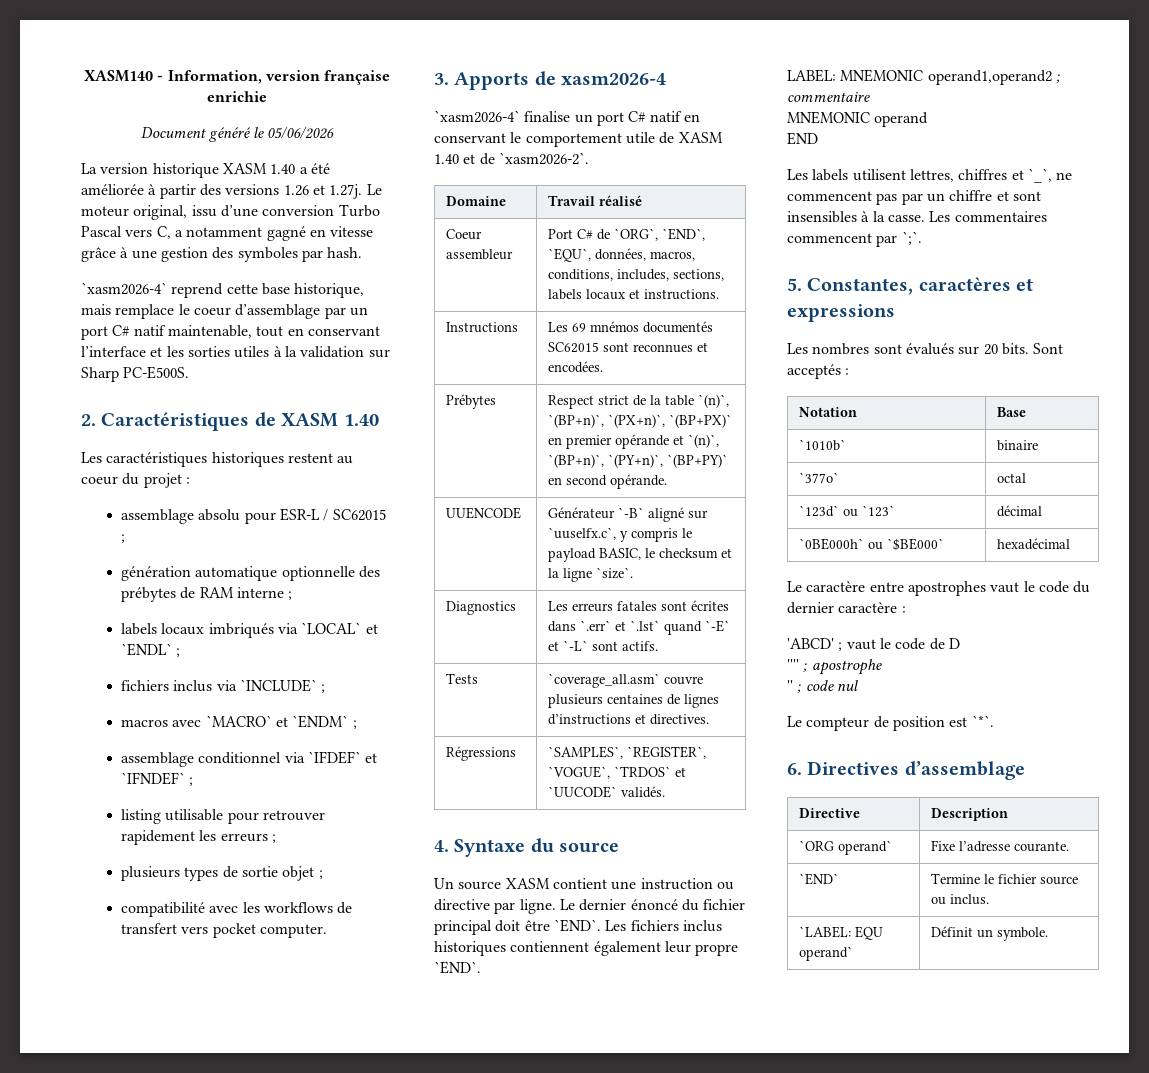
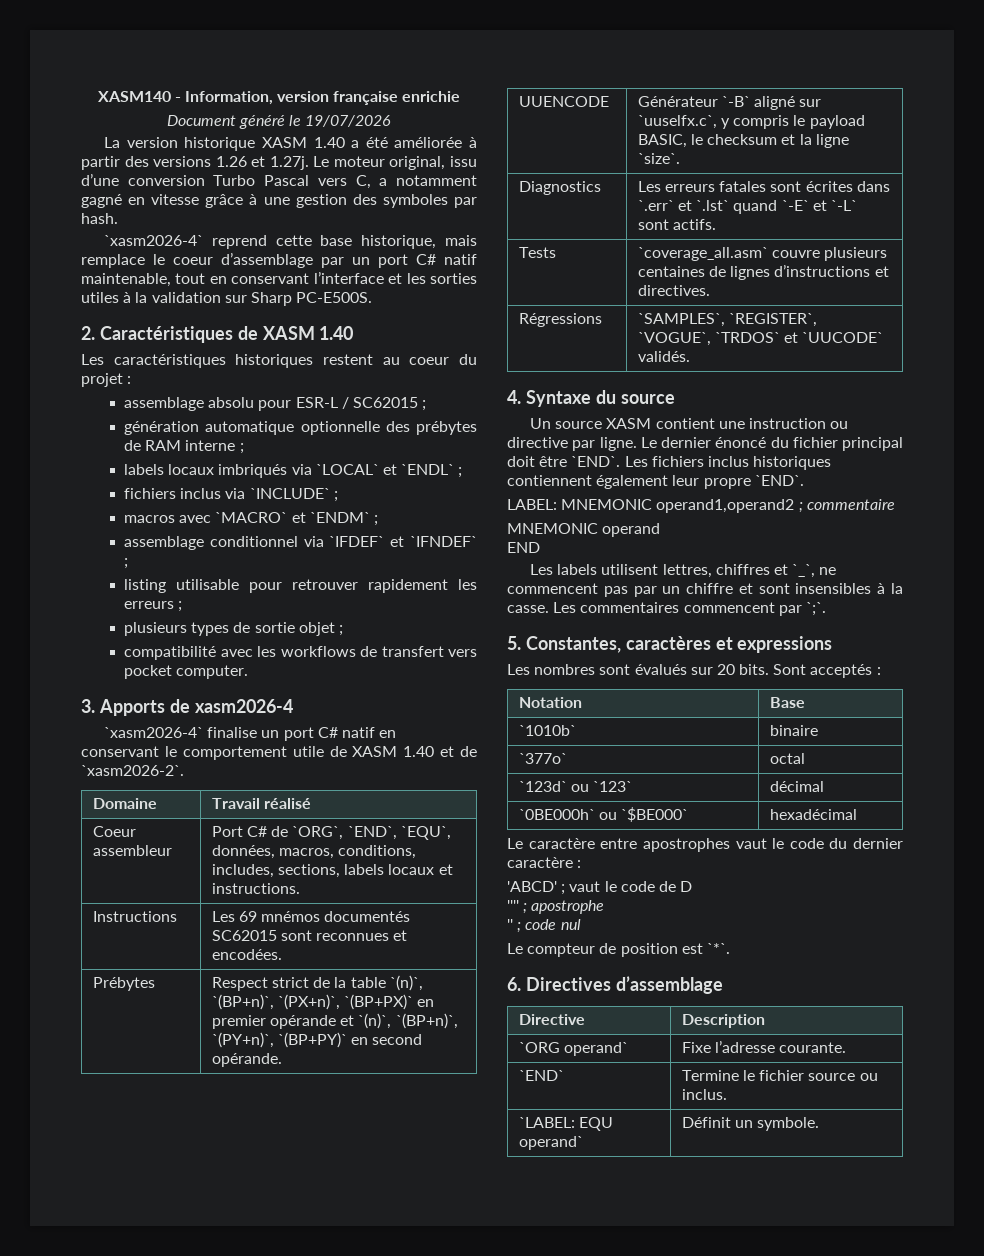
- Document généré le 05/06/2026
+ Document généré le 19/07/2026

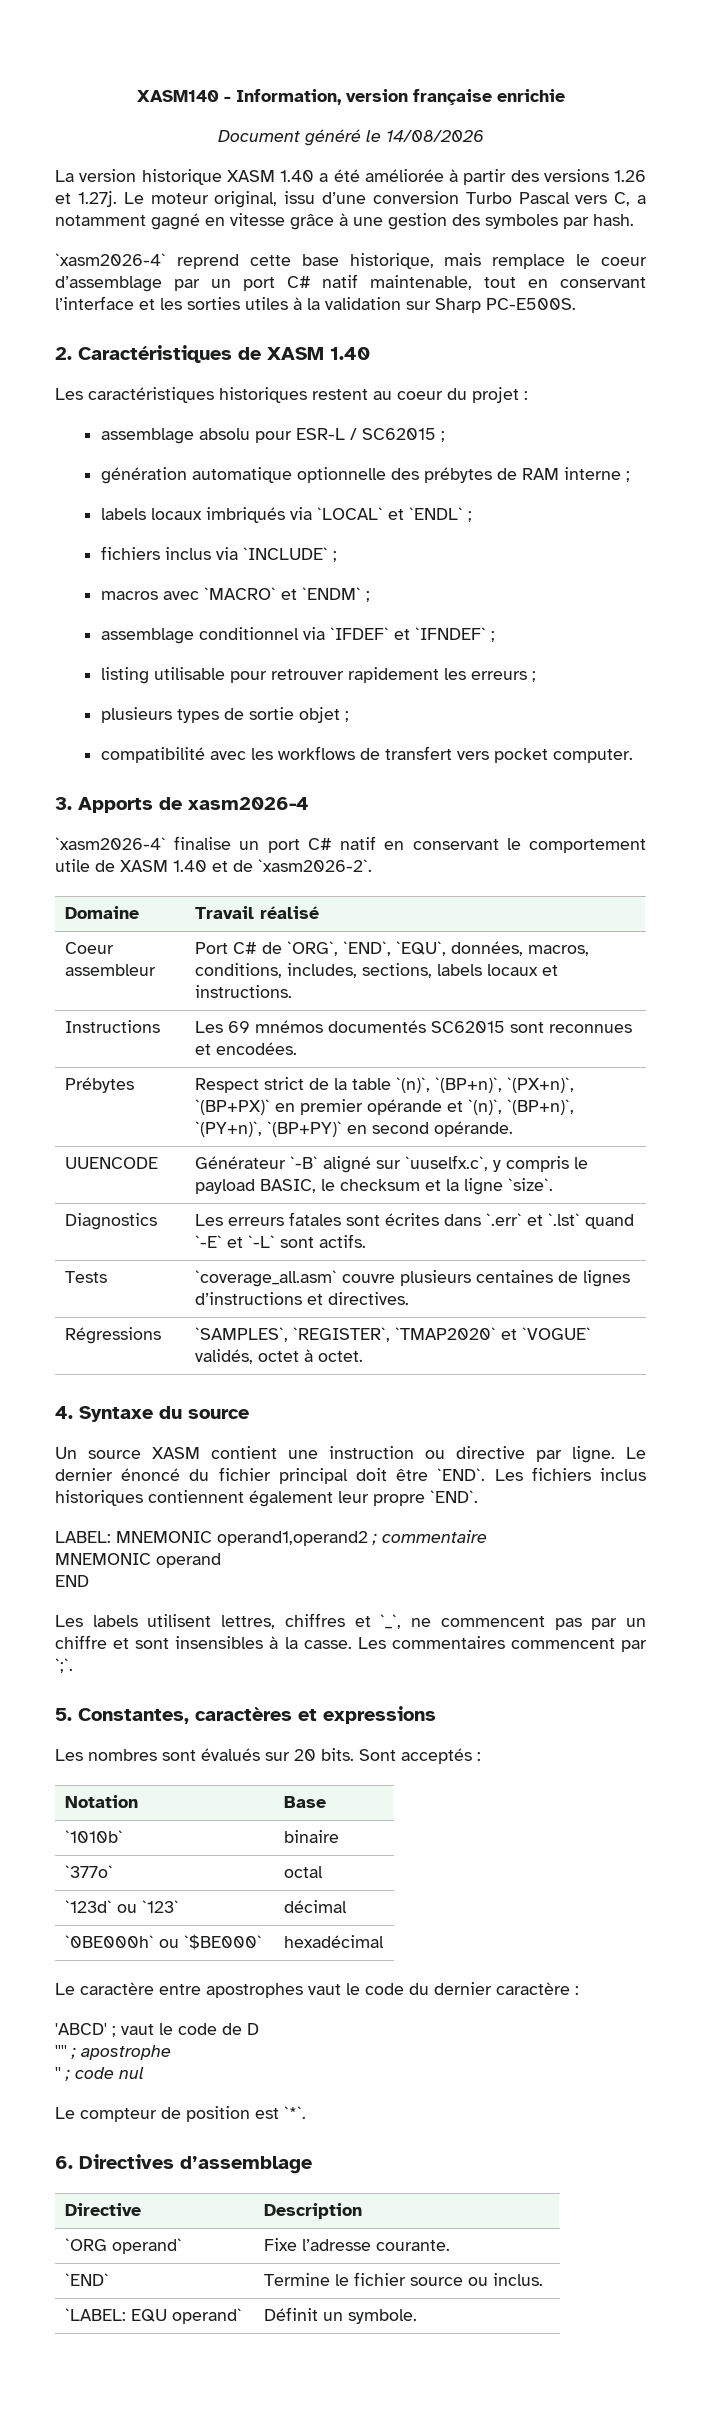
- Document généré le 19/07/2026
+ Document généré le 14/08/2026
- Régressions | `SAMPLES`, `REGISTER`, `VOGUE`, `TRDOS` et `UUCODE` validés.
+ Régressions | `SAMPLES`, `REGISTER`, `TMAP2020` et `VOGUE` validés, octet à octet.

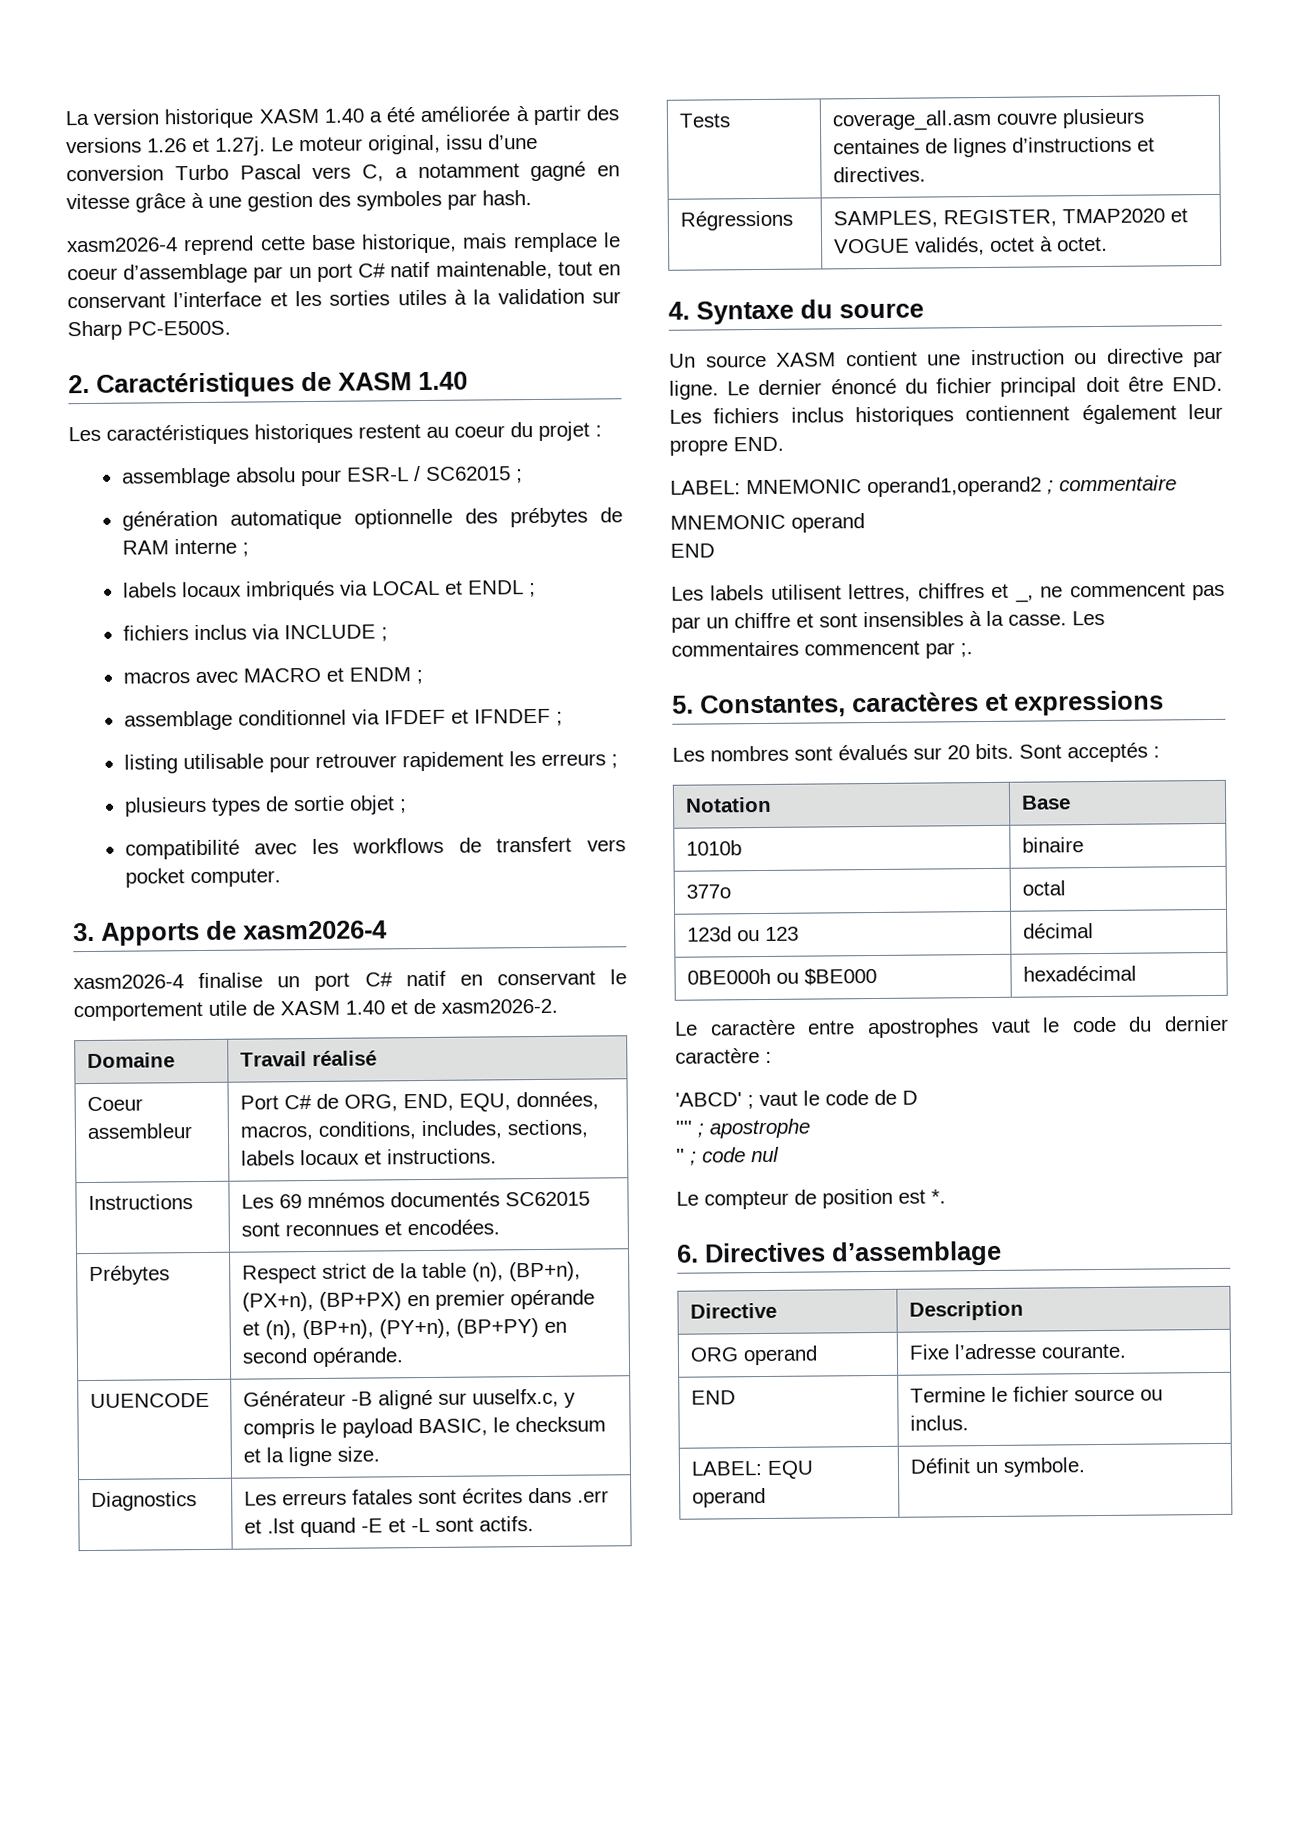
- XASM140 - Information, version française enrichie
- Document généré le 14/08/2026
- `xasm2026-4` reprend cette base historique, mais remplace le coeur d’assemblage par un port C# natif maintenable, tout en conservant l’interface et les sorties utiles à la validation sur Sharp PC-E500S.
+ xasm2026-4 reprend cette base historique, mais remplace le coeur d’assemblage par un port C# natif maintenable, tout en conservant l’interface et les sorties utiles à la validation sur Sharp PC-E500S.
- labels locaux imbriqués via `LOCAL` et `ENDL` ;
+ labels locaux imbriqués via LOCAL et ENDL ;
- fichiers inclus via `INCLUDE` ;
+ fichiers inclus via INCLUDE ;
- macros avec `MACRO` et `ENDM` ;
+ macros avec MACRO et ENDM ;
- assemblage conditionnel via `IFDEF` et `IFNDEF` ;
+ assemblage conditionnel via IFDEF et IFNDEF ;
- `xasm2026-4` finalise un port C# natif en conservant le comportement utile de XASM 1.40 et de `xasm2026-2`.
+ xasm2026-4 finalise un port C# natif en conservant le comportement utile de XASM 1.40 et de xasm2026-2.
- Coeur assembleur | Port C# de `ORG`, `END`, `EQU`, données, macros, conditions, includes, sections, labels locaux et instructions.
+ Coeur assembleur | Port C# de ORG, END, EQU, données, macros, conditions, includes, sections, labels locaux et instructions.
- Prébytes | Respect strict de la table `(n)`, `(BP+n)`, `(PX+n)`, `(BP+PX)` en premier opérande et `(n)`, `(BP+n)`, `(PY+n)`, `(BP+PY)` en second opérande.
+ Prébytes | Respect strict de la table (n), (BP+n), (PX+n), (BP+PX) en premier opérande et (n), (BP+n), (PY+n), (BP+PY) en second opérande.
- UUENCODE | Générateur `-B` aligné sur `uuselfx.c`, y compris le payload BASIC, le checksum et la ligne `size`.
+ UUENCODE | Générateur -B aligné sur uuselfx.c, y compris le payload BASIC, le checksum et la ligne size.
- Diagnostics | Les erreurs fatales sont écrites dans `.err` et `.lst` quand `-E` et `-L` sont actifs.
+ Diagnostics | Les erreurs fatales sont écrites dans .err et .lst quand -E et -L sont actifs.
- Tests | `coverage_all.asm` couvre plusieurs centaines de lignes d’instructions et directives.
+ Tests | coverage_all.asm couvre plusieurs centaines de lignes d’instructions et directives.
- Régressions | `SAMPLES`, `REGISTER`, `TMAP2020` et `VOGUE` validés, octet à octet.
+ Régressions | SAMPLES, REGISTER, TMAP2020 et VOGUE validés, octet à octet.
- Le dernier énoncé du fichier principal doit être `END`. Les fichiers inclus historiques contiennent également leur propre `END`.
+ Le dernier énoncé du fichier principal doit être END. Les fichiers inclus historiques contiennent également leur propre END.
- Les labels utilisent lettres, chiffres et `_`, ne commencent pas par un chiffre et sont insensibles à la casse.
+ Les labels utilisent lettres, chiffres et _, ne commencent pas par un chiffre et sont insensibles à la casse.
- Les commentaires commencent par `;`.
+ Les commentaires commencent par ;.
- `1010b` | binaire
+ 1010b | binaire
- `377o` | octal
+ 377o | octal
- `123d` ou `123` | décimal
- `0BE000h` ou `$BE000` | hexadécimal
+ 123d ou 123 | décimal
+ 0BE000h ou $BE000 | hexadécimal
- Le compteur de position est `*`.
+ Le compteur de position est *.
- `ORG operand` | Fixe l’adresse courante.
+ ORG operand | Fixe l’adresse courante.
- `END` | Termine le fichier source ou inclus.
+ END | Termine le fichier source ou inclus.
- `LABEL: EQU operand` | Définit un symbole.
+ LABEL: EQU operand | Définit un symbole.

